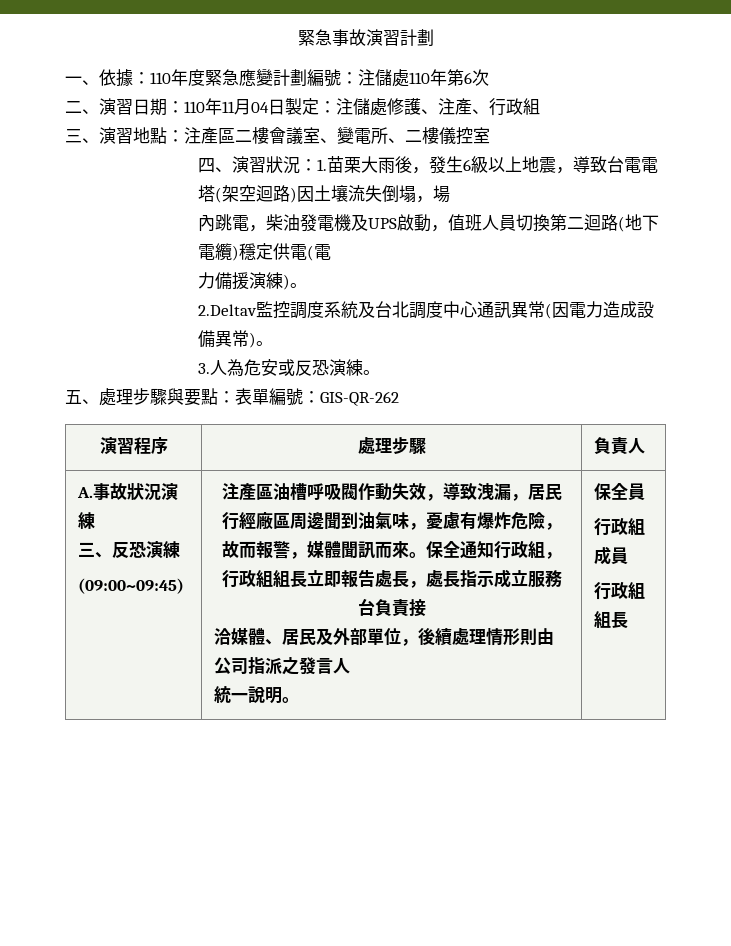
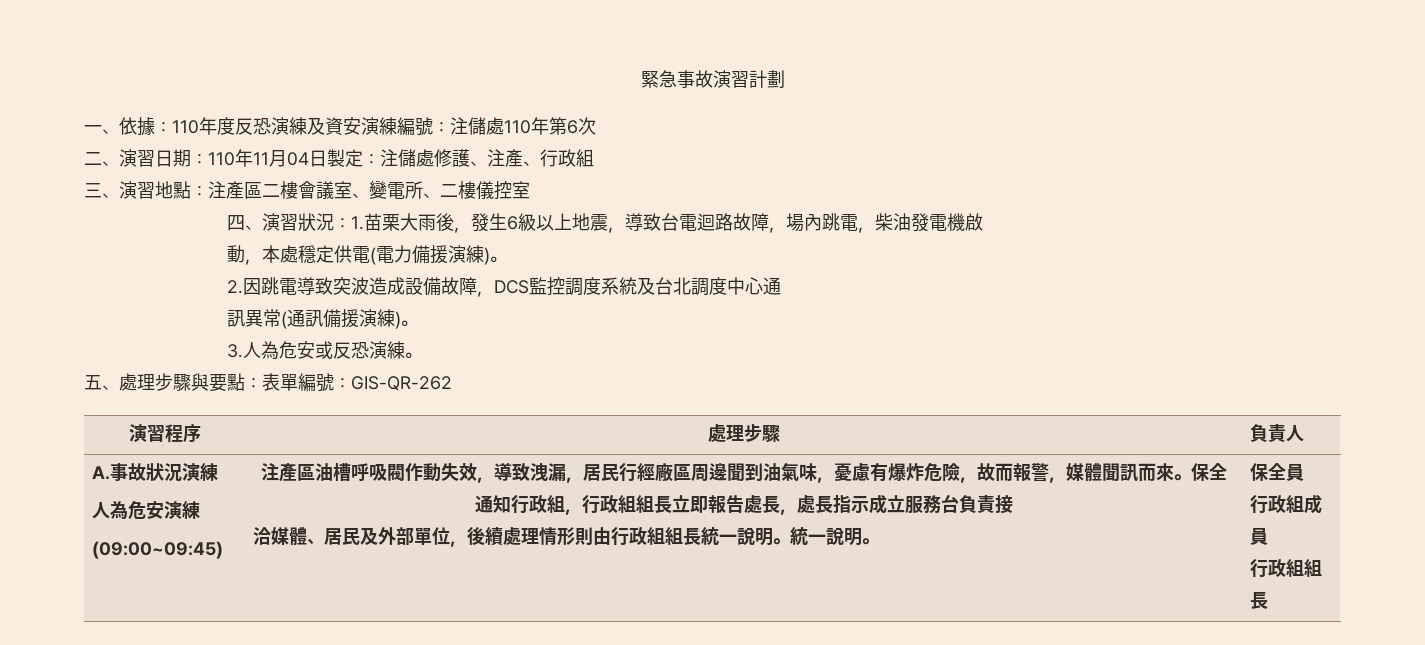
- 一、依據：110年度緊急應變計劃編號：注儲處110年第6次
+ 一、依據：110年度反恐演練及資安演練編號：注儲處110年第6次
- 四、演習狀況：1.苗栗大雨後，發生6級以上地震，導致台電電塔(架空迴路)因土壤流失倒塌，場
- 內跳電，柴油發電機及UPS啟動，值班人員切換第二迴路(地下電纜)穩定供電(電
- 力備援演練)。
+ 四、演習狀況：1.苗栗大雨後，發生6級以上地震，導致台電迴路故障，場內跳電，柴油發電機啟
+ 動，本處穩定供電(電力備援演練)。
- 2.Deltav監控調度系統及台北調度中心通訊異常(因電力造成設備異常)。
+ 2.因跳電導致突波造成設備故障，DCS監控調度系統及台北調度中心通
+ 訊異常(通訊備援演練)。
- 三、反恐演練
+ 人為危安演練
- 洽媒體、居民及外部單位，後續處理情形則由公司指派之發言人
- 統一說明。
+ 洽媒體、居民及外部單位，後續處理情形則由行政組組長統一說明。統一說明。

